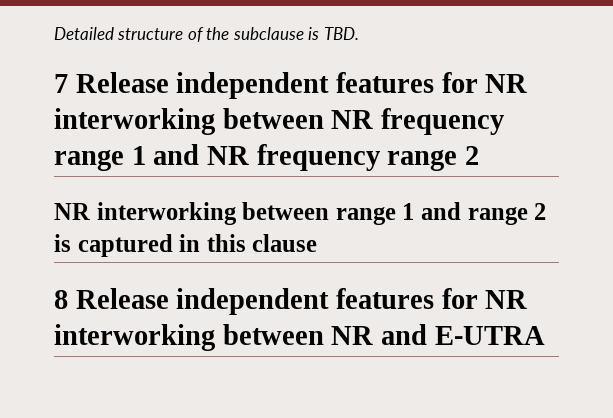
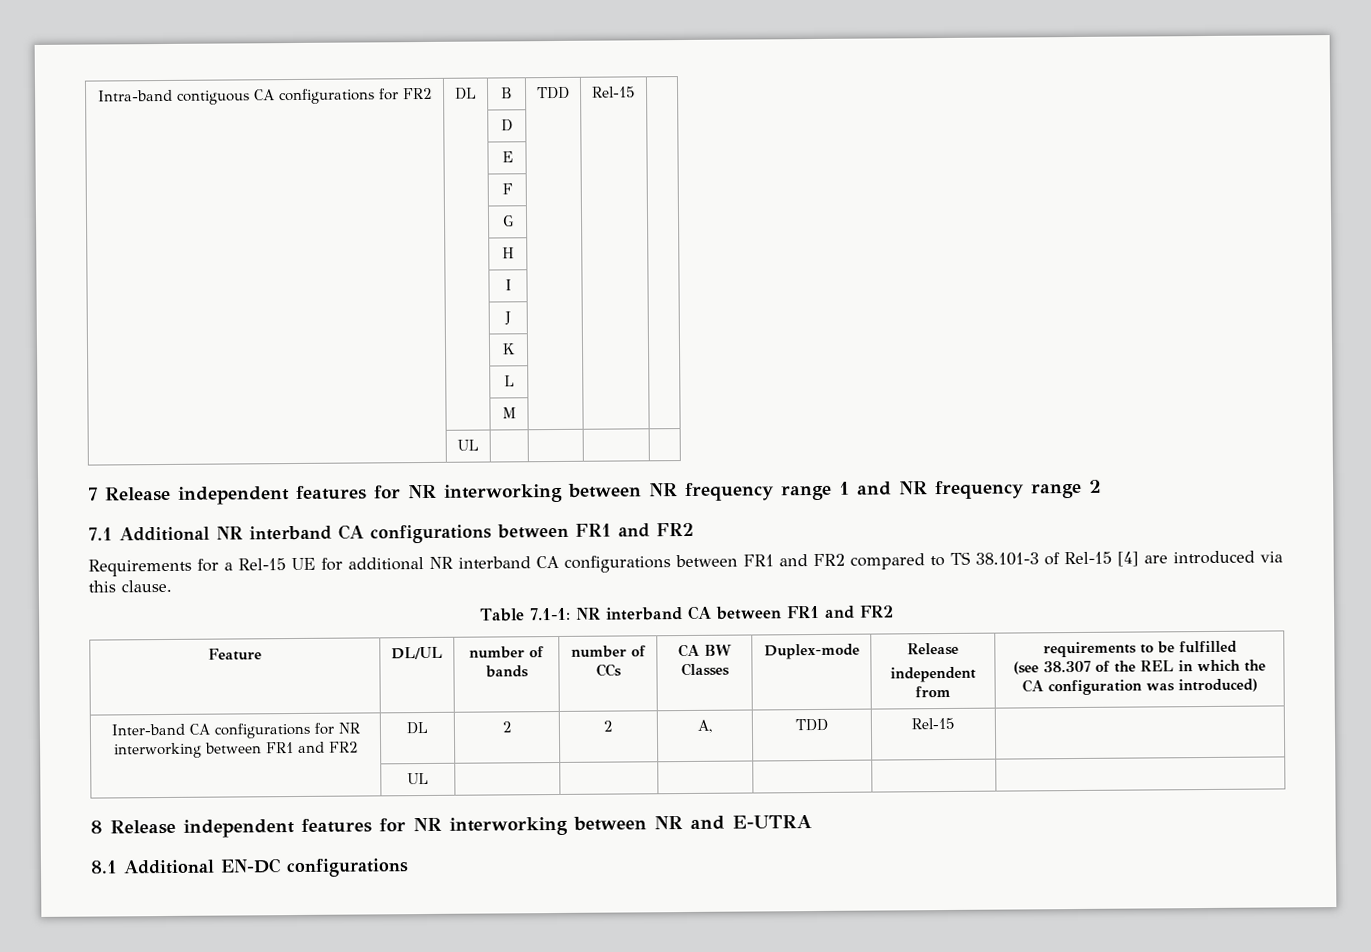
- Detailed structure of the subclause is TBD.
+ Intra-band contiguous CA configurations for FR2 | DL | B | TDD | Rel-15 |
+ | | D | | |
+ | | E | | |
+ | | F | | |
+ | | G | | |
+ | | H | | |
+ | | I | | |
+ | | J | | |
+ | | K | | |
+ | | L | | |
+ | | M | | |
+ | UL | | | |
- NR interworking between range 1 and range 2 is captured in this clause
+ 7.1 Additional NR interband CA configurations between FR1 and FR2
+ Requirements for a Rel-15 UE for additional NR interband CA configurations between FR1 and FR2 compared to TS 38.101-3 of Rel-15 [4] are introduced via this clause.
+ Table 7.1-1: NR interband CA between FR1 and FR2
+ Feature | DL/UL | number of bands | number of CCs | CA BW Classes | Duplex-mode | Release
+ independent from | requirements to be fulfilled
+ (see 38.307 of the REL in which the CA configuration was introduced)
+ Inter-band CA configurations for NR interworking between FR1 and FR2 | DL | 2 | 2 | A, | TDD | Rel-15 |
+ | UL | | | | | |
+ 8.1 Additional EN-DC configurations

